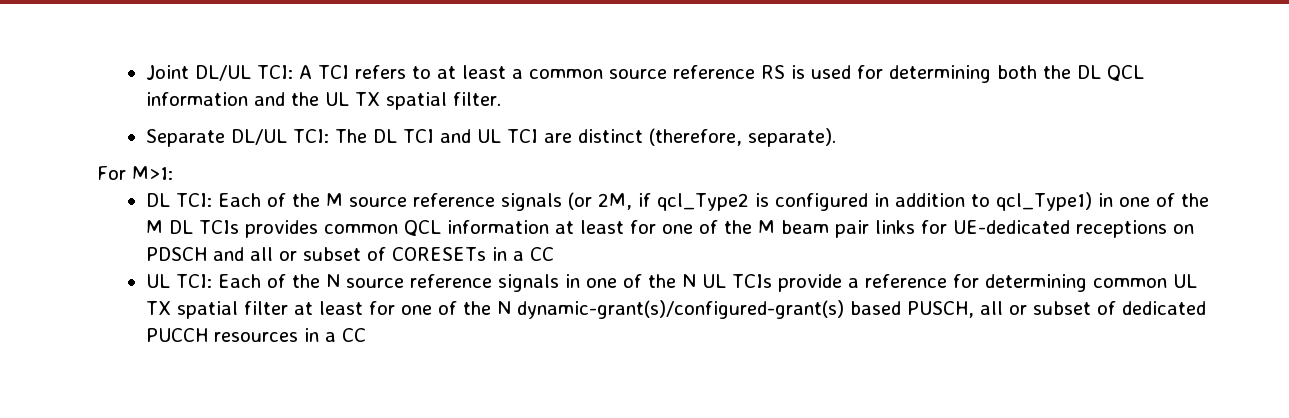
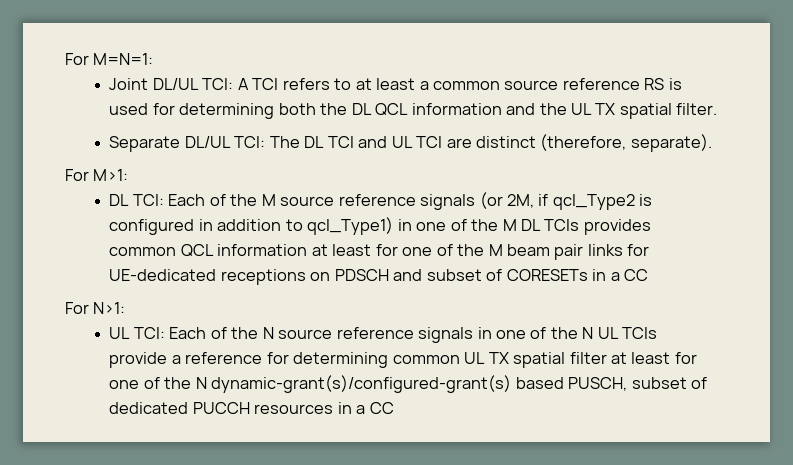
+ For M=N=1:
- DL TCI: Each of the M source reference signals (or 2M, if qcl_Type2 is configured in addition to qcl_Type1) in one of the M DL TCIs provides common QCL information at least for one of the M beam pair links for UE-dedicated receptions on PDSCH and all or subset of CORESETs in a CC
+ DL TCI: Each of the M source reference signals (or 2M, if qcl_Type2 is configured in addition to qcl_Type1) in one of the M DL TCIs provides common QCL information at least for one of the M beam pair links for UE-dedicated receptions on PDSCH and subset of CORESETs in a CC
+ For N>1:
- UL TCI: Each of the N source reference signals in one of the N UL TCIs provide a reference for determining common UL TX spatial filter at least for one of the N dynamic-grant(s)/configured-grant(s) based PUSCH, all or subset of dedicated PUCCH resources in a CC
+ UL TCI: Each of the N source reference signals in one of the N UL TCIs provide a reference for determining common UL TX spatial filter at least for one of the N dynamic-grant(s)/configured-grant(s) based PUSCH, subset of dedicated PUCCH resources in a CC

